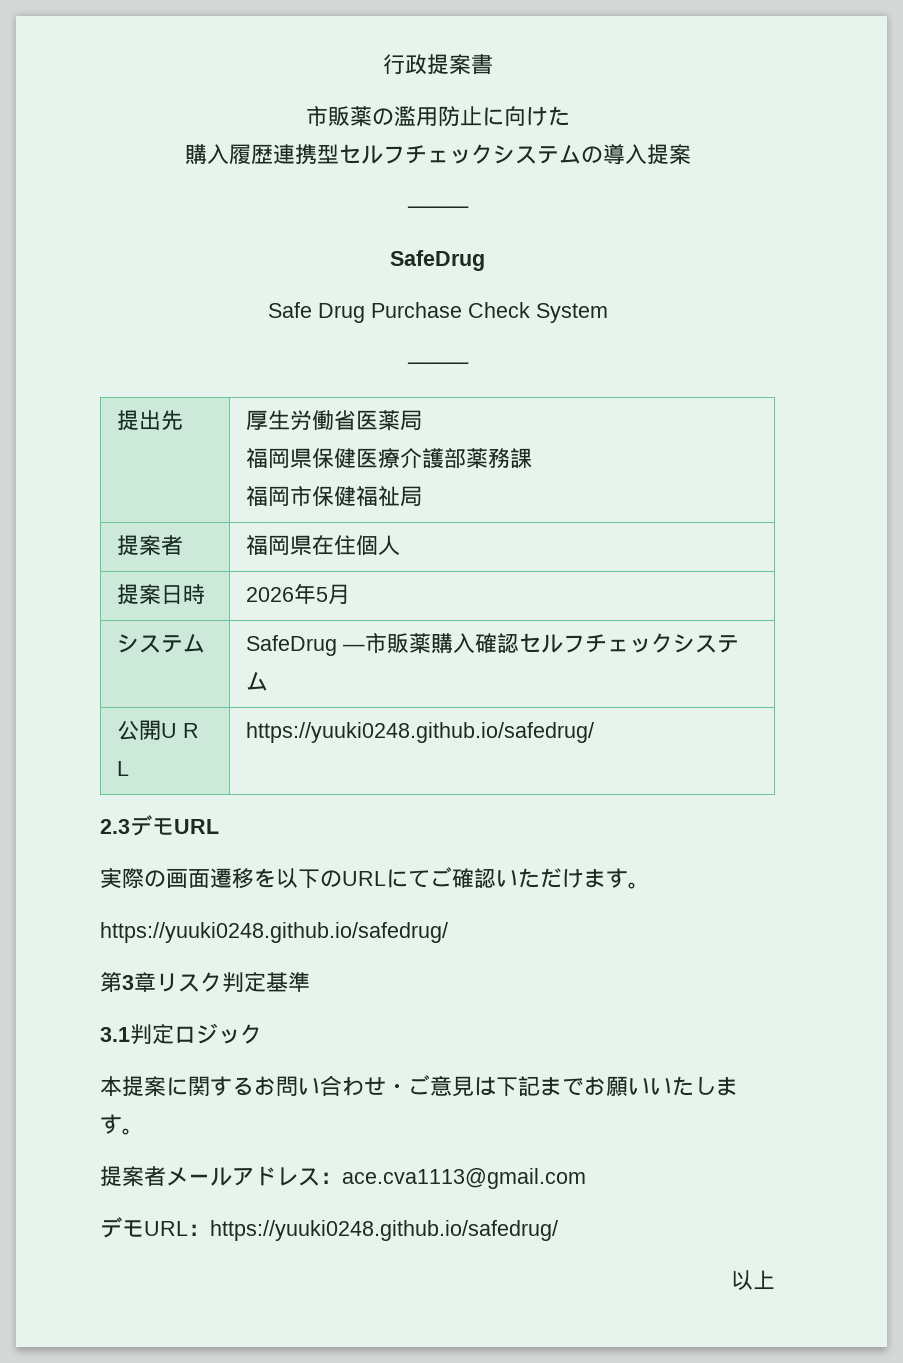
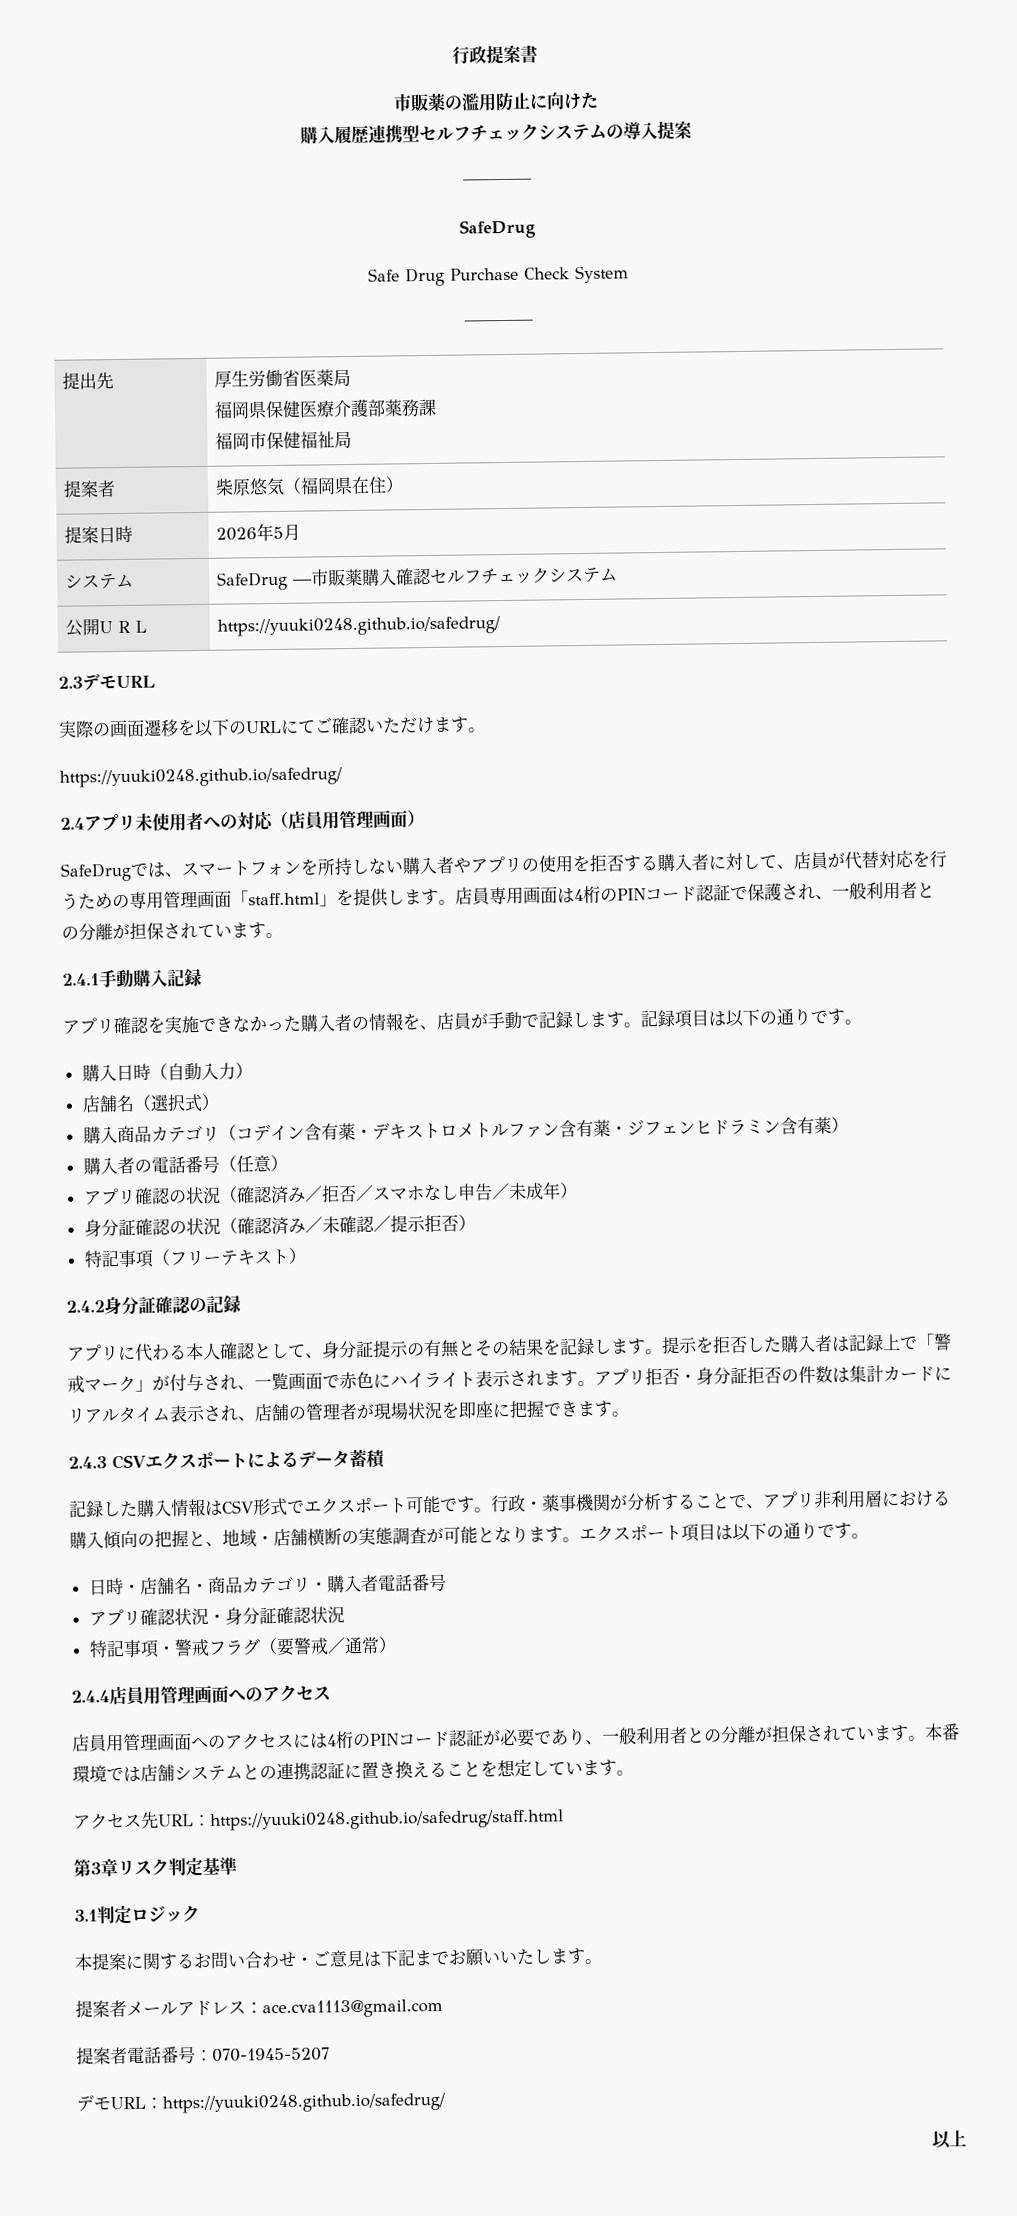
- 提案者 | 福岡県在住個人
+ 提案者 | 柴原悠気（福岡県在住）
+ 2.4アプリ未使用者への対応（店員用管理画面）
+ SafeDrugでは、スマートフォンを所持しない購入者やアプリの使用を拒否する購入者に対して、店員が代替対応を行うための専用管理画面「staff.html」を提供します。店員専用画面は4桁のPINコード認証で保護され、一般利用者との分離が担保されています。
+ 2.4.1手動購入記録
+ アプリ確認を実施できなかった購入者の情報を、店員が手動で記録します。記録項目は以下の通りです。
+ 購入日時（自動入力）
+ 店舗名（選択式）
+ 購入商品カテゴリ（コデイン含有薬・デキストロメトルファン含有薬・ジフェンヒドラミン含有薬）
+ 購入者の電話番号（任意）
+ アプリ確認の状況（確認済み／拒否／スマホなし申告／未成年）
+ 身分証確認の状況（確認済み／未確認／提示拒否）
+ 特記事項（フリーテキスト）
+ 2.4.2身分証確認の記録
+ アプリに代わる本人確認として、身分証提示の有無とその結果を記録します。提示を拒否した購入者は記録上で「警戒マーク」が付与され、一覧画面で赤色にハイライト表示されます。アプリ拒否・身分証拒否の件数は集計カードにリアルタイム表示され、店舗の管理者が現場状況を即座に把握できます。
+ 2.4.3 CSVエクスポートによるデータ蓄積
+ 記録した購入情報はCSV形式でエクスポート可能です。行政・薬事機関が分析することで、アプリ非利用層における購入傾向の把握と、地域・店舗横断の実態調査が可能となります。エクスポート項目は以下の通りです。
+ 日時・店舗名・商品カテゴリ・購入者電話番号
+ アプリ確認状況・身分証確認状況
+ 特記事項・警戒フラグ（要警戒／通常）
+ 2.4.4店員用管理画面へのアクセス
+ 店員用管理画面へのアクセスには4桁のPINコード認証が必要であり、一般利用者との分離が担保されています。本番環境では店舗システムとの連携認証に置き換えることを想定しています。
+ アクセス先URL：https://yuuki0248.github.io/safedrug/staff.html
+ 提案者電話番号：070-1945-5207

